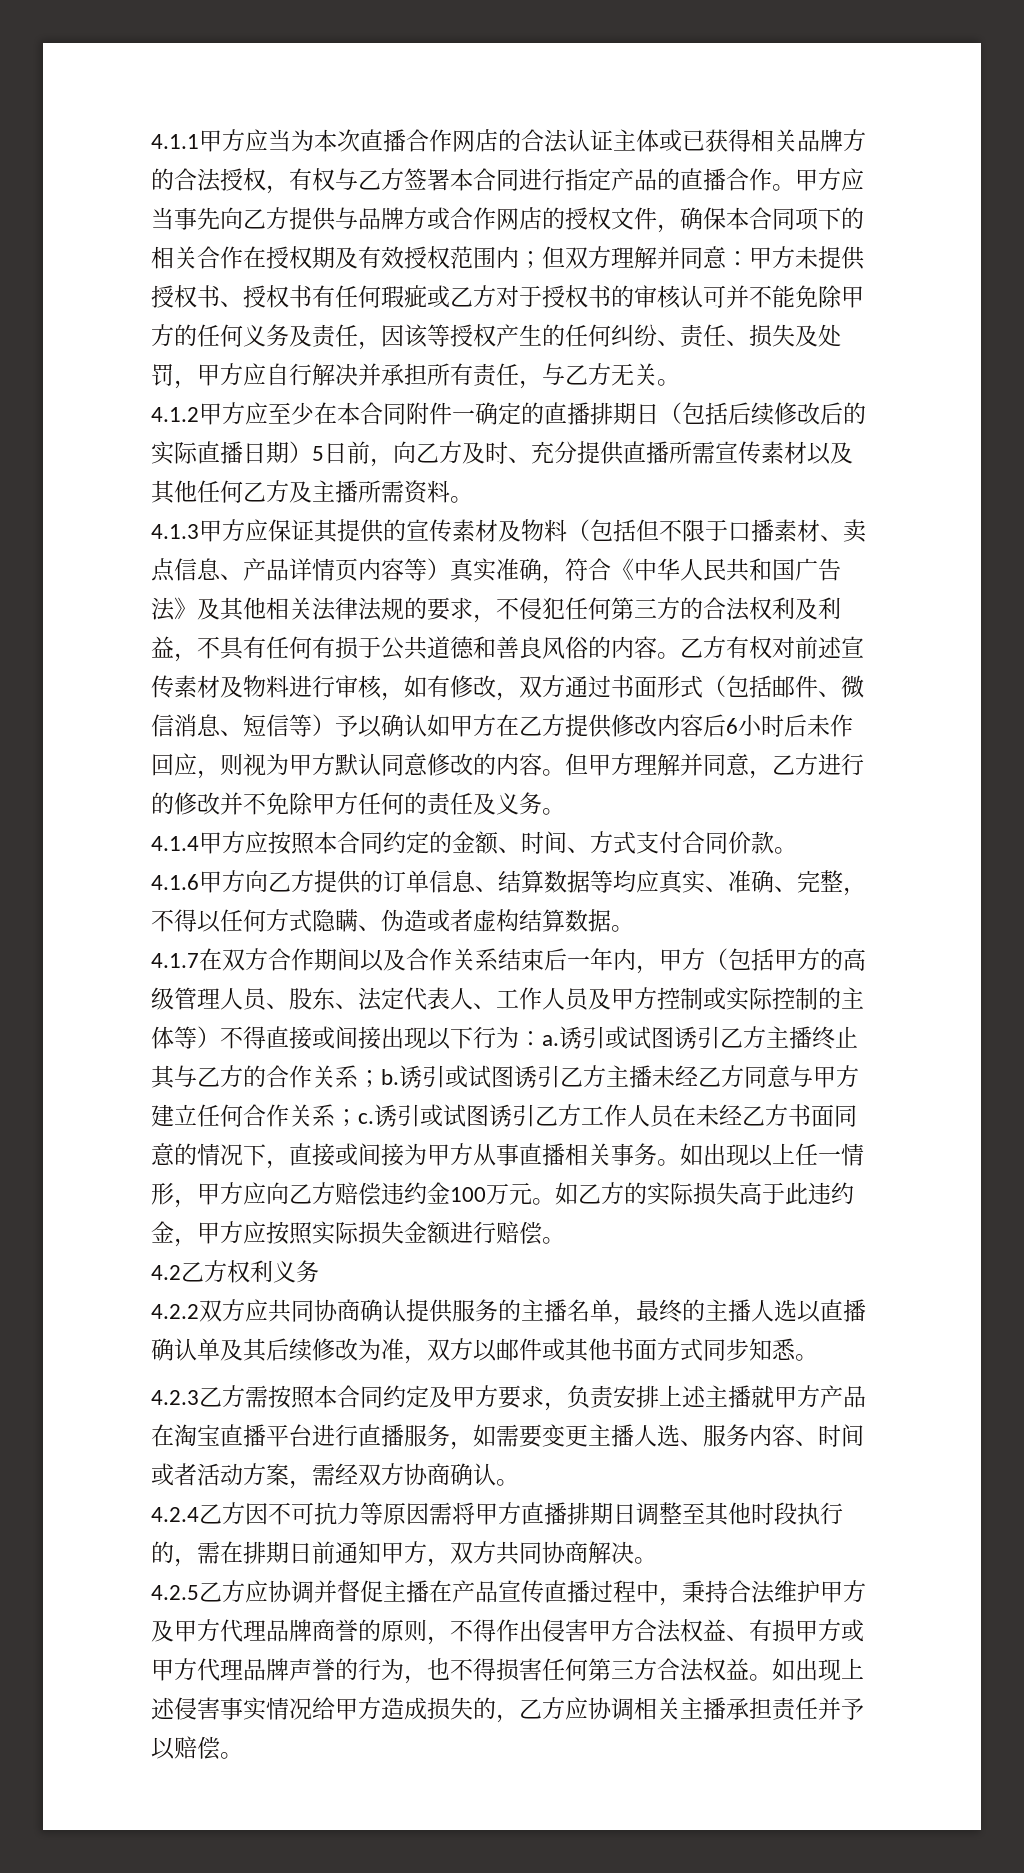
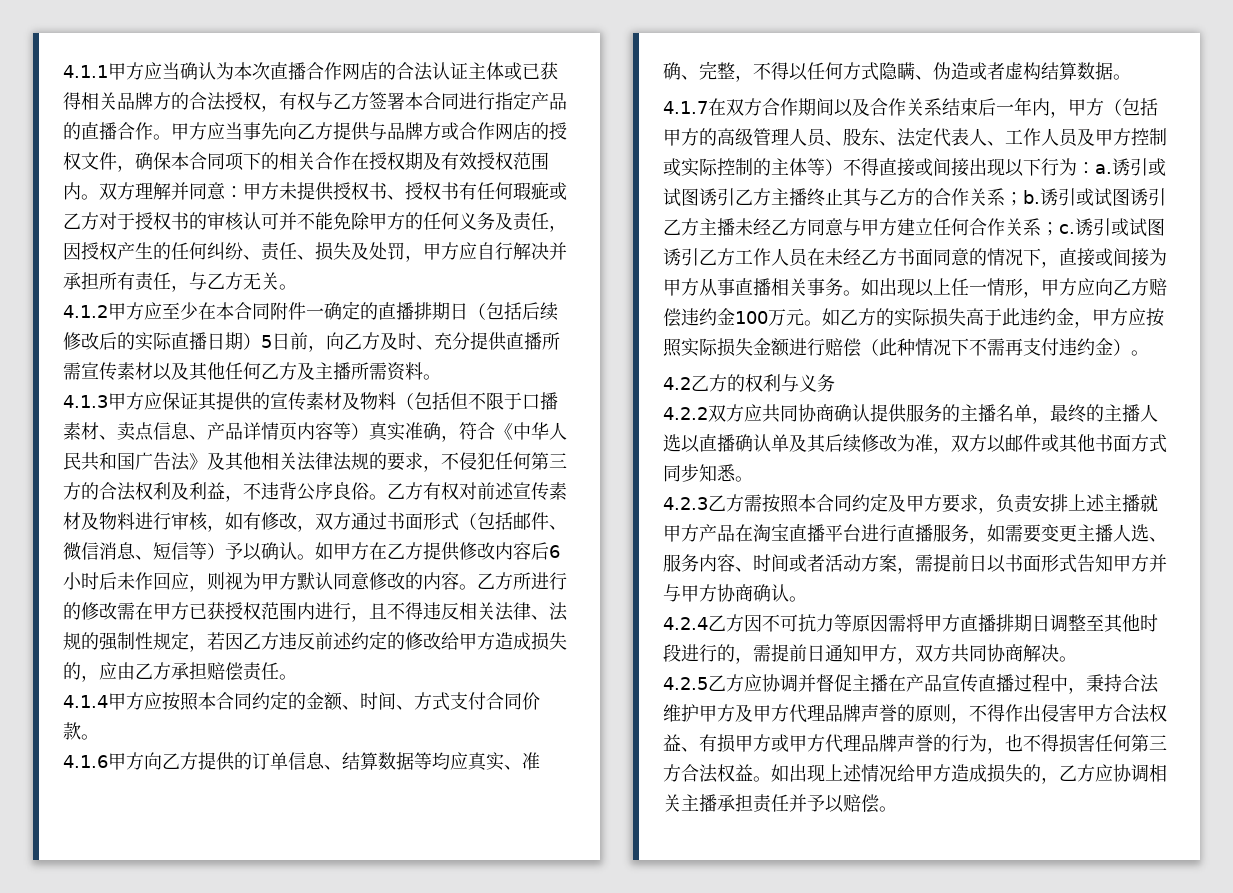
- 4.1.1甲方应当为本次直播合作网店的合法认证主体或已获得相关品牌方的合法授权，有权与乙方签署本合同进行指定产品的直播合作。
+ 4.1.1甲方应当确认为本次直播合作网店的合法认证主体或已获得相关品牌方的合法授权，有权与乙方签署本合同进行指定产品的直播合作。
- 甲方应当事先向乙方提供与品牌方或合作网店的授权文件，确保本合同项下的相关合作在授权期及有效授权范围内；但双方理解并同意：
+ 甲方应当事先向乙方提供与品牌方或合作网店的授权文件，确保本合同项下的相关合作在授权期及有效授权范围内。双方理解并同意：
- 甲方未提供授权书、授权书有任何瑕疵或乙方对于授权书的审核认可并不能免除甲方的任何义务及责任，因该等授权产生的任何纠纷、责任、损失及处罚，甲方应自行解决并承担所有责任，与乙方无关。
+ 甲方未提供授权书、授权书有任何瑕疵或乙方对于授权书的审核认可并不能免除甲方的任何义务及责任，因授权产生的任何纠纷、责任、损失及处罚，甲方应自行解决并承担所有责任，与乙方无关。
- 4.1.3甲方应保证其提供的宣传素材及物料（包括但不限于口播素材、卖点信息、产品详情页内容等）真实准确，符合《中华人民共和国广告法》及其他相关法律法规的要求，不侵犯任何第三方的合法权利及利益，不具有任何有损于公共道德和善良风俗的内容。
+ 4.1.3甲方应保证其提供的宣传素材及物料（包括但不限于口播素材、卖点信息、产品详情页内容等）真实准确，符合《中华人民共和国广告法》及其他相关法律法规的要求，不侵犯任何第三方的合法权利及利益，不违背公序良俗。
- 乙方有权对前述宣传素材及物料进行审核，如有修改，双方通过书面形式（包括邮件、微信消息、短信等）予以确认如甲方在乙方提供修改内容后6小时后未作回应，则视为甲方默认同意修改的内容。
+ 乙方有权对前述宣传素材及物料进行审核，如有修改，双方通过书面形式（包括邮件、微信消息、短信等）予以确认。如甲方在乙方提供修改内容后6小时后未作回应，则视为甲方默认同意修改的内容。
- 但甲方理解并同意，乙方进行的修改并不免除甲方任何的责任及义务。
+ 乙方所进行的修改需在甲方已获授权范围内进行，且不得违反相关法律、法规的强制性规定，若因乙方违反前述约定的修改给甲方造成损失的，应由乙方承担赔偿责任。
- 如乙方的实际损失高于此违约金，甲方应按照实际损失金额进行赔偿。
+ 如乙方的实际损失高于此违约金，甲方应按照实际损失金额进行赔偿（此种情况下不需再支付违约金）。
- 4.2乙方权利义务
+ 4.2乙方的权利与义务
- 4.2.3乙方需按照本合同约定及甲方要求，负责安排上述主播就甲方产品在淘宝直播平台进行直播服务，如需要变更主播人选、服务内容、时间或者活动方案，需经双方协商确认。
+ 4.2.3乙方需按照本合同约定及甲方要求，负责安排上述主播就甲方产品在淘宝直播平台进行直播服务，如需要变更主播人选、服务内容、时间或者活动方案，需提前日以书面形式告知甲方并与甲方协商确认。
- 4.2.4乙方因不可抗力等原因需将甲方直播排期日调整至其他时段执行的，需在排期日前通知甲方，双方共同协商解决。
+ 4.2.4乙方因不可抗力等原因需将甲方直播排期日调整至其他时段进行的，需提前日通知甲方，双方共同协商解决。
- 4.2.5乙方应协调并督促主播在产品宣传直播过程中，秉持合法维护甲方及甲方代理品牌商誉的原则，不得作出侵害甲方合法权益、有损甲方或甲方代理品牌声誉的行为，也不得损害任何第三方合法权益。
+ 4.2.5乙方应协调并督促主播在产品宣传直播过程中，秉持合法维护甲方及甲方代理品牌声誉的原则，不得作出侵害甲方合法权益、有损甲方或甲方代理品牌声誉的行为，也不得损害任何第三方合法权益。
- 如出现上述侵害事实情况给甲方造成损失的，乙方应协调相关主播承担责任并予以赔偿。
+ 如出现上述情况给甲方造成损失的，乙方应协调相关主播承担责任并予以赔偿。

